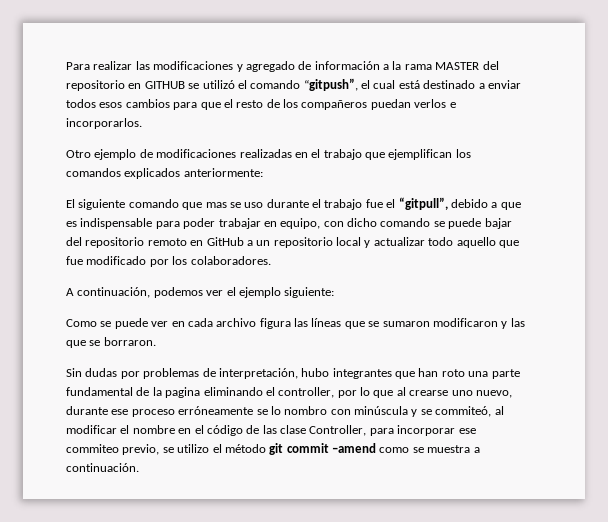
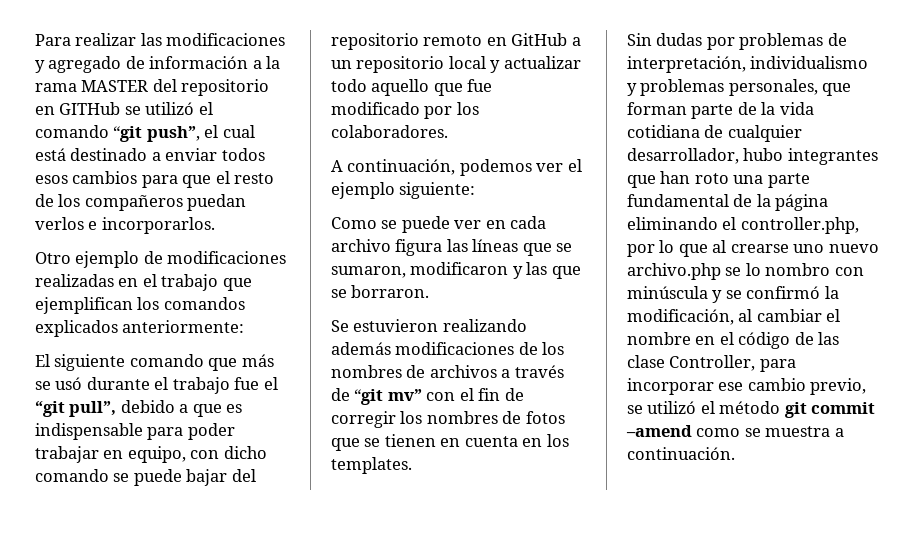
- Para realizar las modificaciones y agregado de información a la rama MASTER del repositorio en GITHUB se utilizó el comando “gitpush”, el cual está destinado a enviar todos esos cambios para que el resto de los compañeros puedan verlos e incorporarlos.
+ Para realizar las modificaciones y agregado de información a la rama MASTER del repositorio en GITHub se utilizó el comando “git push”, el cual está destinado a enviar todos esos cambios para que el resto de los compañeros puedan verlos e incorporarlos.
- El siguiente comando que mas se uso durante el trabajo fue el “gitpull”, debido a que es indispensable para poder trabajar en equipo, con dicho comando se puede bajar del repositorio remoto en GitHub a un repositorio local y actualizar todo aquello que fue modificado por los colaboradores.
+ El siguiente comando que más se usó durante el trabajo fue el “git pull”, debido a que es indispensable para poder trabajar en equipo, con dicho comando se puede bajar del repositorio remoto en GitHub a un repositorio local y actualizar todo aquello que fue modificado por los colaboradores.
- Como se puede ver en cada archivo figura las líneas que se sumaron modificaron y las que se borraron.
+ Como se puede ver en cada archivo figura las líneas que se sumaron, modificaron y las que se borraron.
+ Se estuvieron realizando además modificaciones de los nombres de archivos a través de “git mv” con el fin de corregir los nombres de fotos que se tienen en cuenta en los templates.
- Sin dudas por problemas de interpretación, hubo integrantes que han roto una parte fundamental de la pagina eliminando el controller, por lo que al crearse uno nuevo, durante ese proceso erróneamente se lo nombro con minúscula y se commiteó, al modificar el nombre en el código de las clase Controller, para incorporar ese commiteo previo, se utilizo el método git commit –amend como se muestra a continuación.
+ Sin dudas por problemas de interpretación, individualismo y problemas personales, que forman parte de la vida cotidiana de cualquier desarrollador, hubo integrantes que han roto una parte fundamental de la página eliminando el controller.php, por lo que al crearse uno nuevo archivo.php se lo nombro con minúscula y se confirmó la modificación, al cambiar el nombre en el código de las clase Controller, para incorporar ese cambio previo, se utilizó el método git commit –amend como se muestra a continuación.

